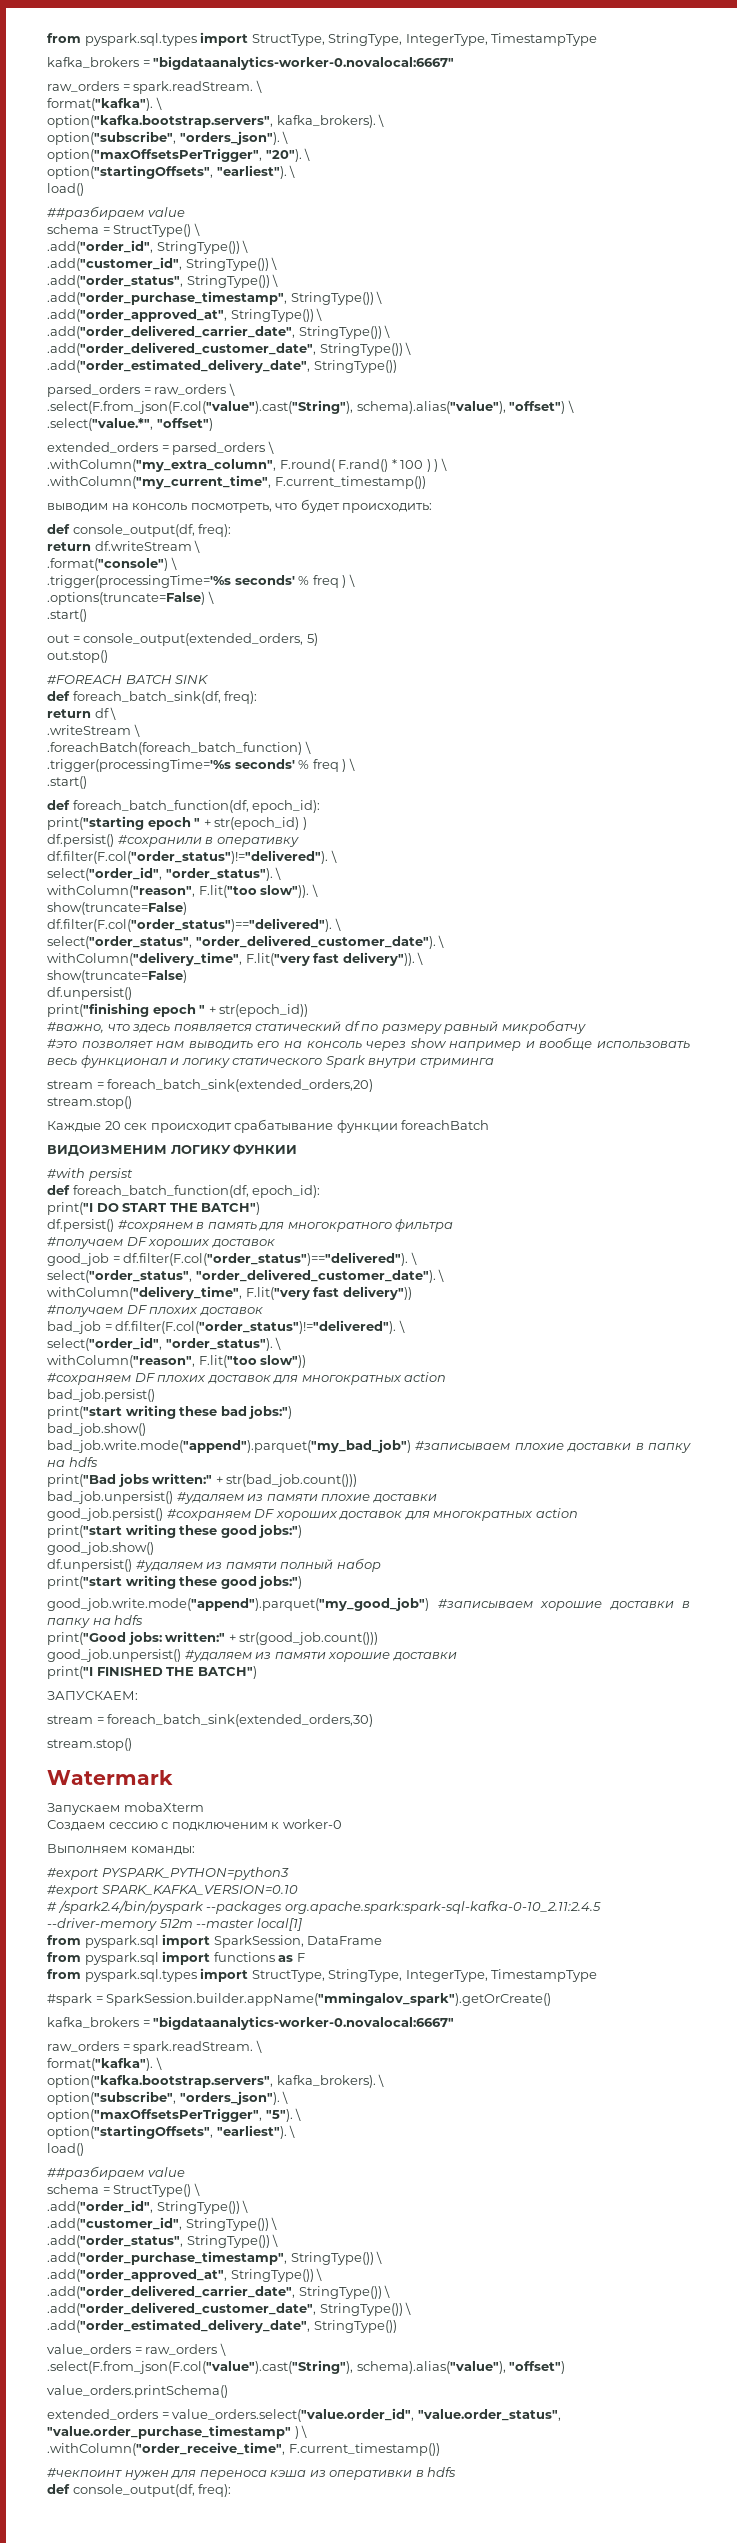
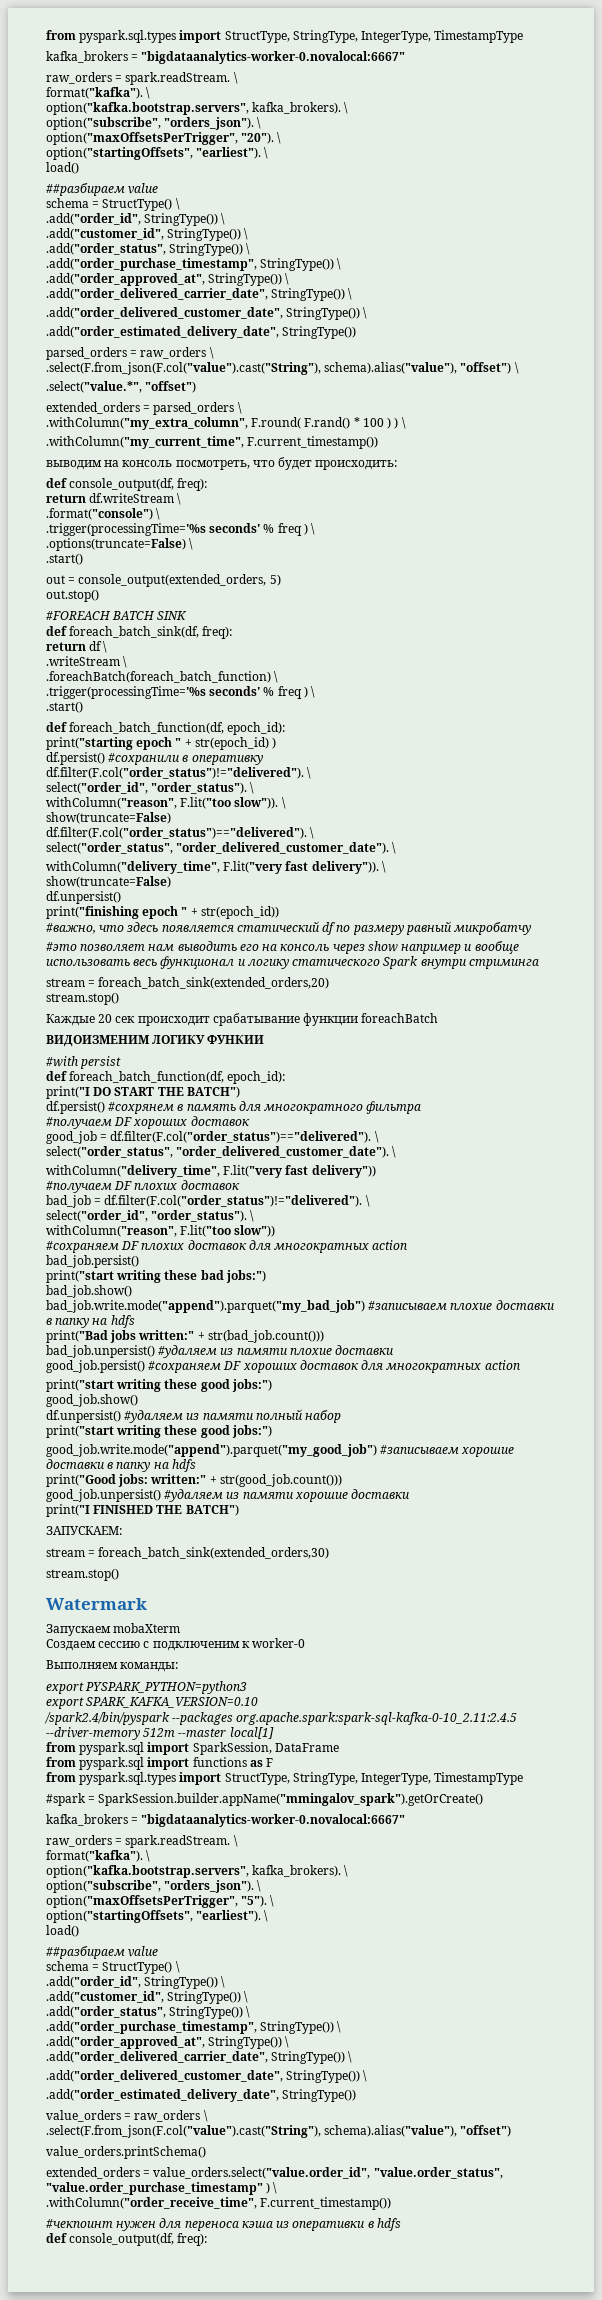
- #export PYSPARK_PYTHON=python3
+ export PYSPARK_PYTHON=python3
- #export SPARK_KAFKA_VERSION=0.10
+ export SPARK_KAFKA_VERSION=0.10
- # /spark2.4/bin/pyspark --packages org.apache.spark:spark-sql-kafka-0-10_2.11:2.4.5 --driver-memory 512m --master local[1]
+ /spark2.4/bin/pyspark --packages org.apache.spark:spark-sql-kafka-0-10_2.11:2.4.5 --driver-memory 512m --master local[1]

